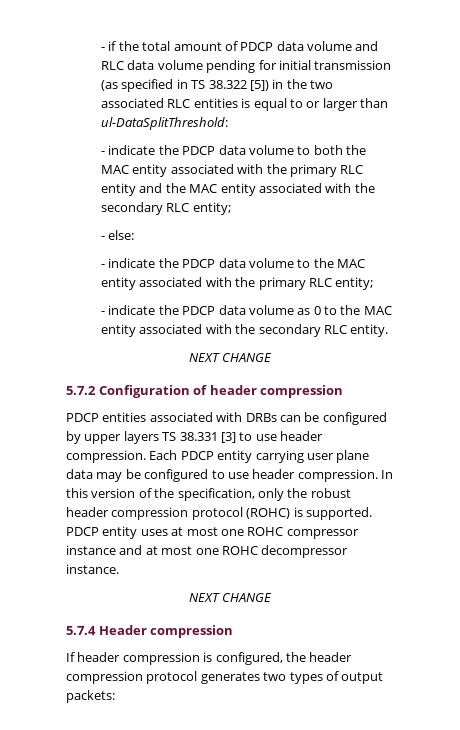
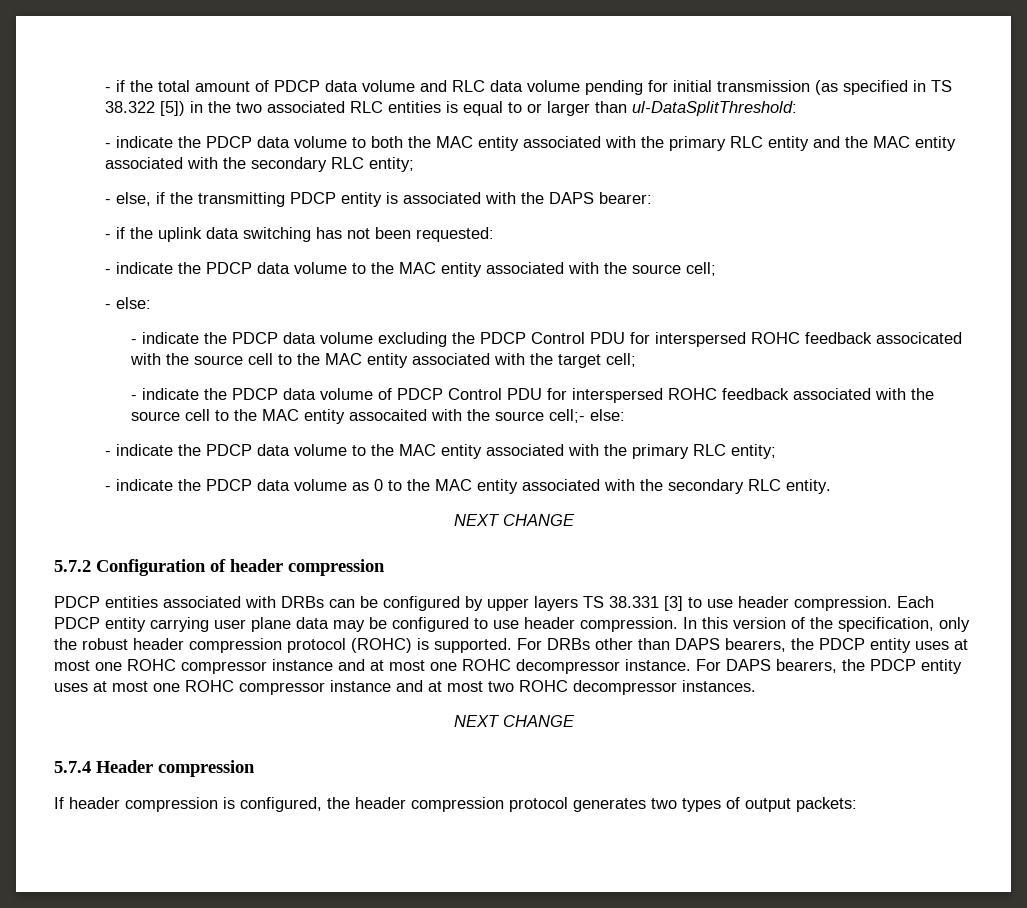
+ - else, if the transmitting PDCP entity is associated with the DAPS bearer:
+ - if the uplink data switching has not been requested:
+ - indicate the PDCP data volume to the MAC entity associated with the source cell;
  - else:
+ - indicate the PDCP data volume excluding the PDCP Control PDU for interspersed ROHC feedback associcated with the source cell to the MAC entity associated with the target cell;
+ - indicate the PDCP data volume of PDCP Control PDU for interspersed ROHC feedback associated with the source cell to the MAC entity assocaited with the source cell;- else:
- PDCP entity uses at most one ROHC compressor instance and at most one ROHC decompressor instance.
+ For DRBs other than DAPS bearers, the PDCP entity uses at most one ROHC compressor instance and at most one ROHC decompressor instance. For DAPS bearers, the PDCP entity uses at most one ROHC compressor instance and at most two ROHC decompressor instances.

